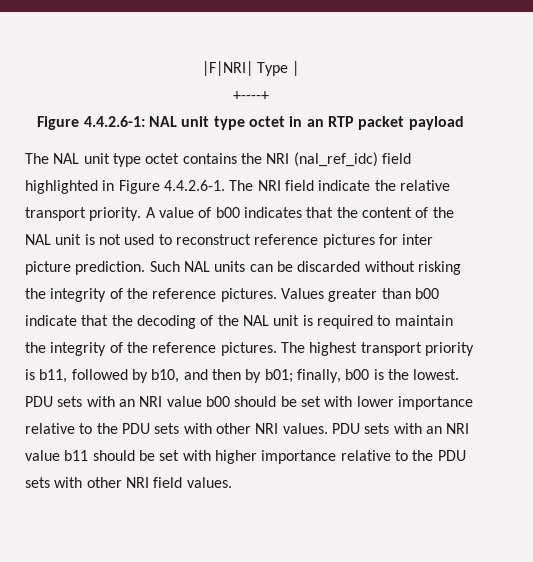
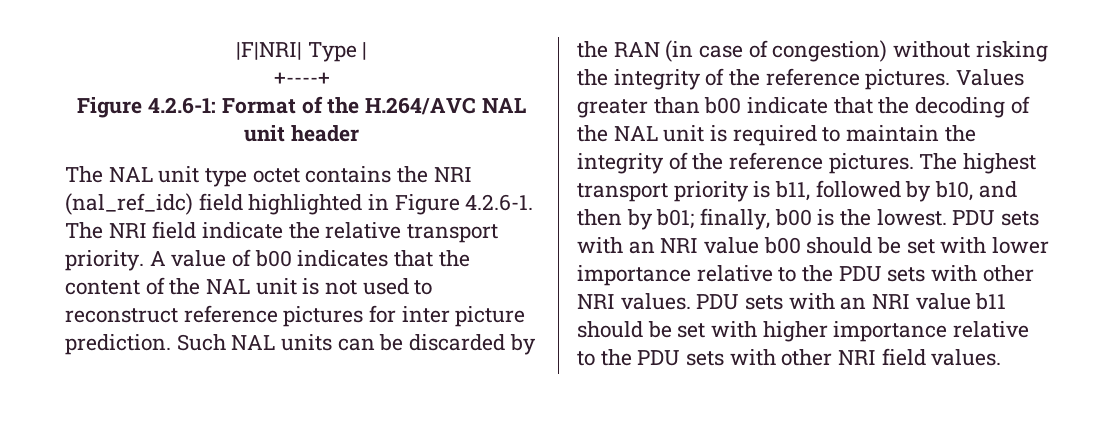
- Figure 4.4.2.6-1: NAL unit type octet in an RTP packet payload
+ Figure 4.2.6-1: Format of the H.264/AVC NAL unit header
- The NAL unit type octet contains the NRI (nal_ref_idc) field highlighted in Figure 4.4.2.6-1. The NRI field indicate the relative transport priority.
+ The NAL unit type octet contains the NRI (nal_ref_idc) field highlighted in Figure 4.2.6-1. The NRI field indicate the relative transport priority.
- Such NAL units can be discarded without risking the integrity of the reference pictures.
+ Such NAL units can be discarded by the RAN (in case of congestion) without risking the integrity of the reference pictures.

